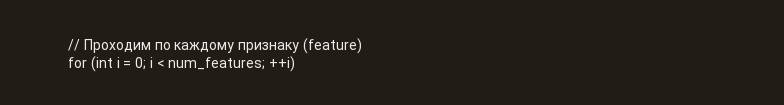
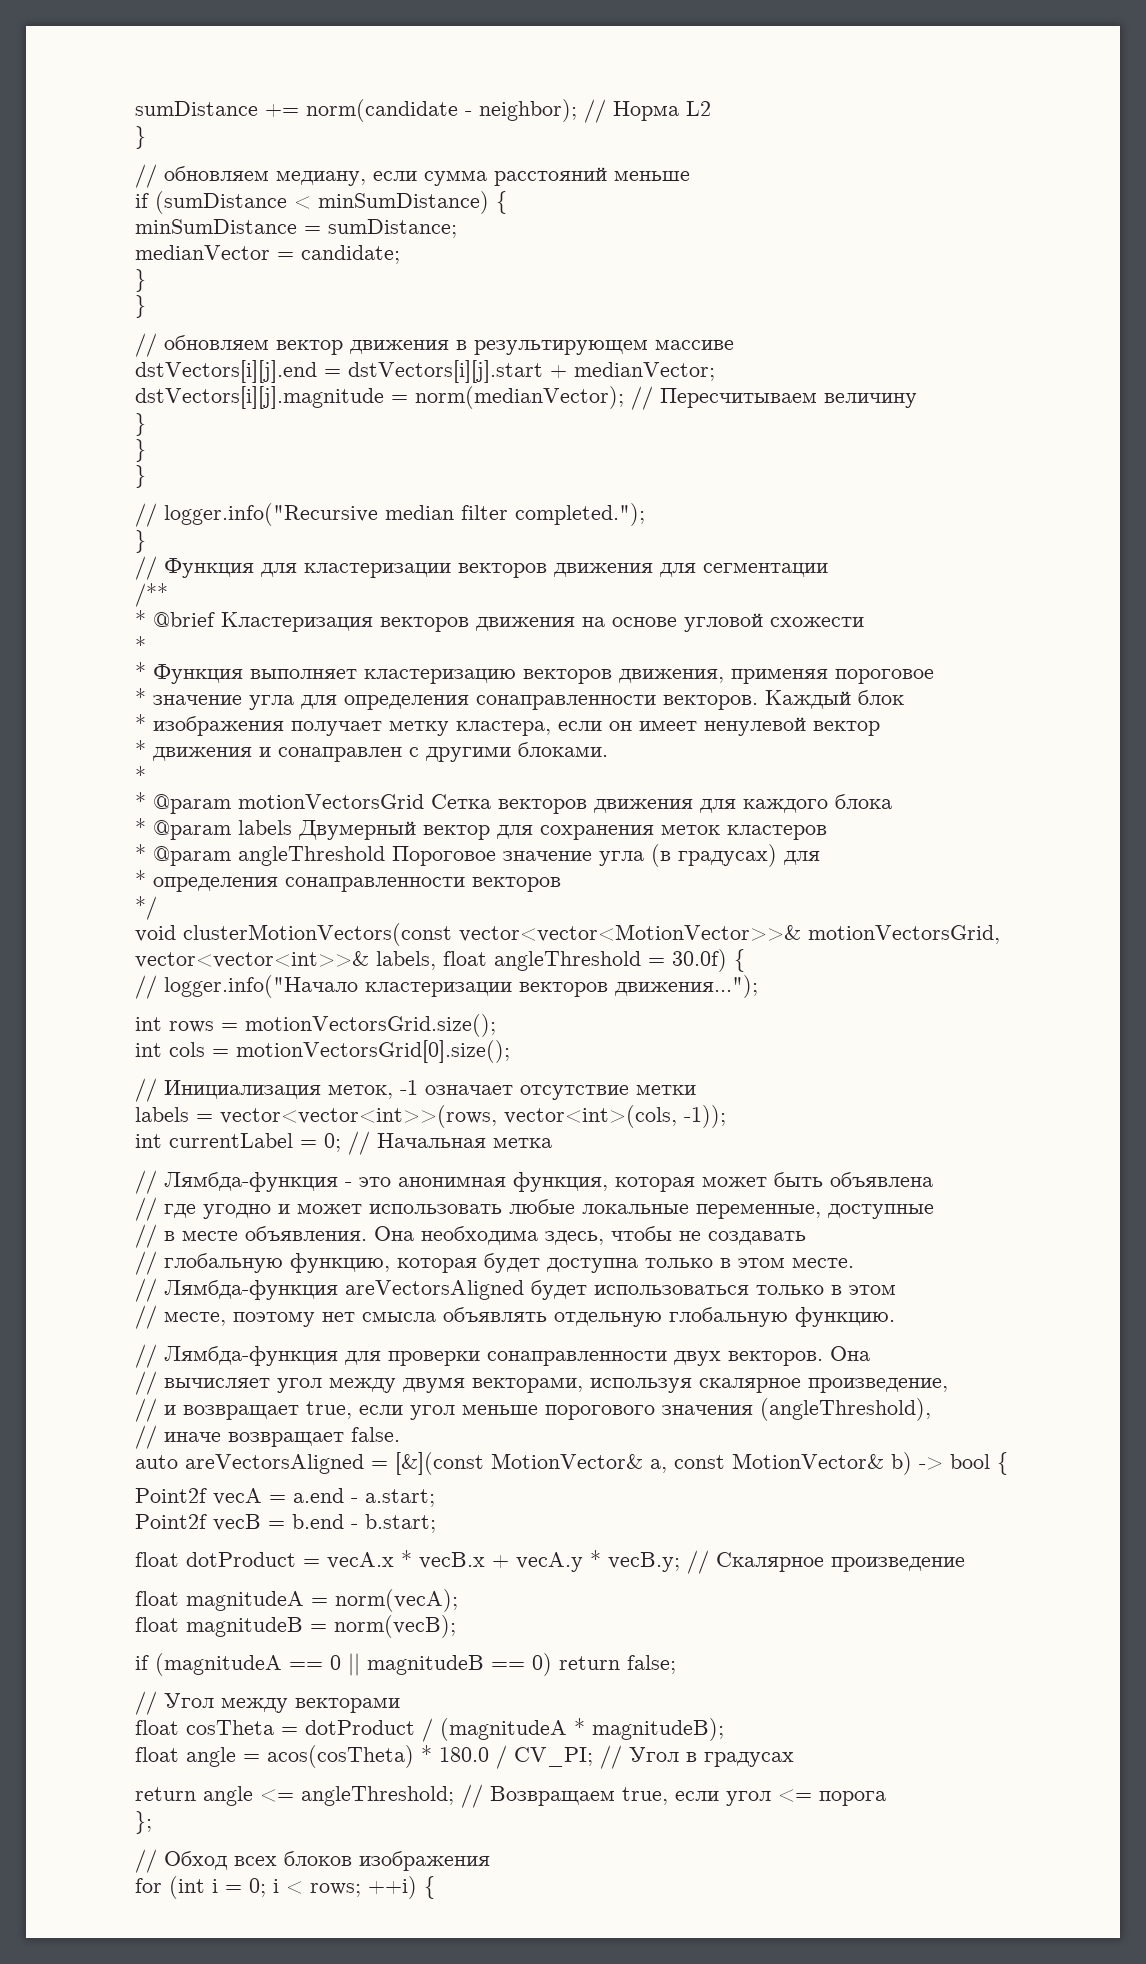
- // Проходим по каждому признаку (feature)
+ sumDistance += norm(candidate - neighbor); // Норма L2
+ }
+ // обновляем медиану, если сумма расстояний меньше
+ if (sumDistance < minSumDistance) {
+ minSumDistance = sumDistance;
+ medianVector = candidate;
+ }
+ }
+ // обновляем вектор движения в результирующем массиве
+ dstVectors[i][j].end = dstVectors[i][j].start + medianVector;
+ dstVectors[i][j].magnitude = norm(medianVector); // Пересчитываем величину
+ }
+ }
+ }
+ // logger.info("Recursive median filter completed.");
+ }
+ // Функция для кластеризации векторов движения для сегментации
+ /**
+ * @brief Кластеризация векторов движения на основе угловой схожести
+ *
+ * Функция выполняет кластеризацию векторов движения, применяя пороговое
+ * значение угла для определения сонаправленности векторов. Каждый блок
+ * изображения получает метку кластера, если он имеет ненулевой вектор
+ * движения и сонаправлен с другими блоками.
+ *
+ * @param motionVectorsGrid Сетка векторов движения для каждого блока
+ * @param labels Двумерный вектор для сохранения меток кластеров
+ * @param angleThreshold Пороговое значение угла (в градусах) для
+ * определения сонаправленности векторов
+ */
+ void clusterMotionVectors(const vector<vector<MotionVector>>& motionVectorsGrid, vector<vector<int>>& labels, float angleThreshold = 30.0f) {
+ // logger.info("Начало кластеризации векторов движения...");
+ int rows = motionVectorsGrid.size();
+ int cols = motionVectorsGrid[0].size();
+ // Инициализация меток, -1 означает отсутствие метки
+ labels = vector<vector<int>>(rows, vector<int>(cols, -1));
+ int currentLabel = 0; // Начальная метка
+ // Лямбда-функция - это анонимная функция, которая может быть объявлена
+ // где угодно и может использовать любые локальные переменные, доступные
+ // в месте объявления. Она необходима здесь, чтобы не создавать
+ // глобальную функцию, которая будет доступна только в этом месте.
+ // Лямбда-функция areVectorsAligned будет использоваться только в этом
+ // месте, поэтому нет смысла объявлять отдельную глобальную функцию.
+ // Лямбда-функция для проверки сонаправленности двух векторов. Она
+ // вычисляет угол между двумя векторами, используя скалярное произведение,
+ // и возвращает true, если угол меньше порогового значения (angleThreshold),
+ // иначе возвращает false.
+ auto areVectorsAligned = [&](const MotionVector& a, const MotionVector& b) -> bool {
+ Point2f vecA = a.end - a.start;
+ Point2f vecB = b.end - b.start;
+ float dotProduct = vecA.x * vecB.x + vecA.y * vecB.y; // Скалярное произведение
+ float magnitudeA = norm(vecA);
+ float magnitudeB = norm(vecB);
+ if (magnitudeA == 0 || magnitudeB == 0) return false;
+ // Угол между векторами
+ float cosTheta = dotProduct / (magnitudeA * magnitudeB);
+ float angle = acos(cosTheta) * 180.0 / CV_PI; // Угол в градусах
+ return angle <= angleThreshold; // Возвращаем true, если угол <= порога
+ };
+ // Обход всех блоков изображения
- for (int i = 0; i < num_features; ++i)
+ for (int i = 0; i < rows; ++i) {

